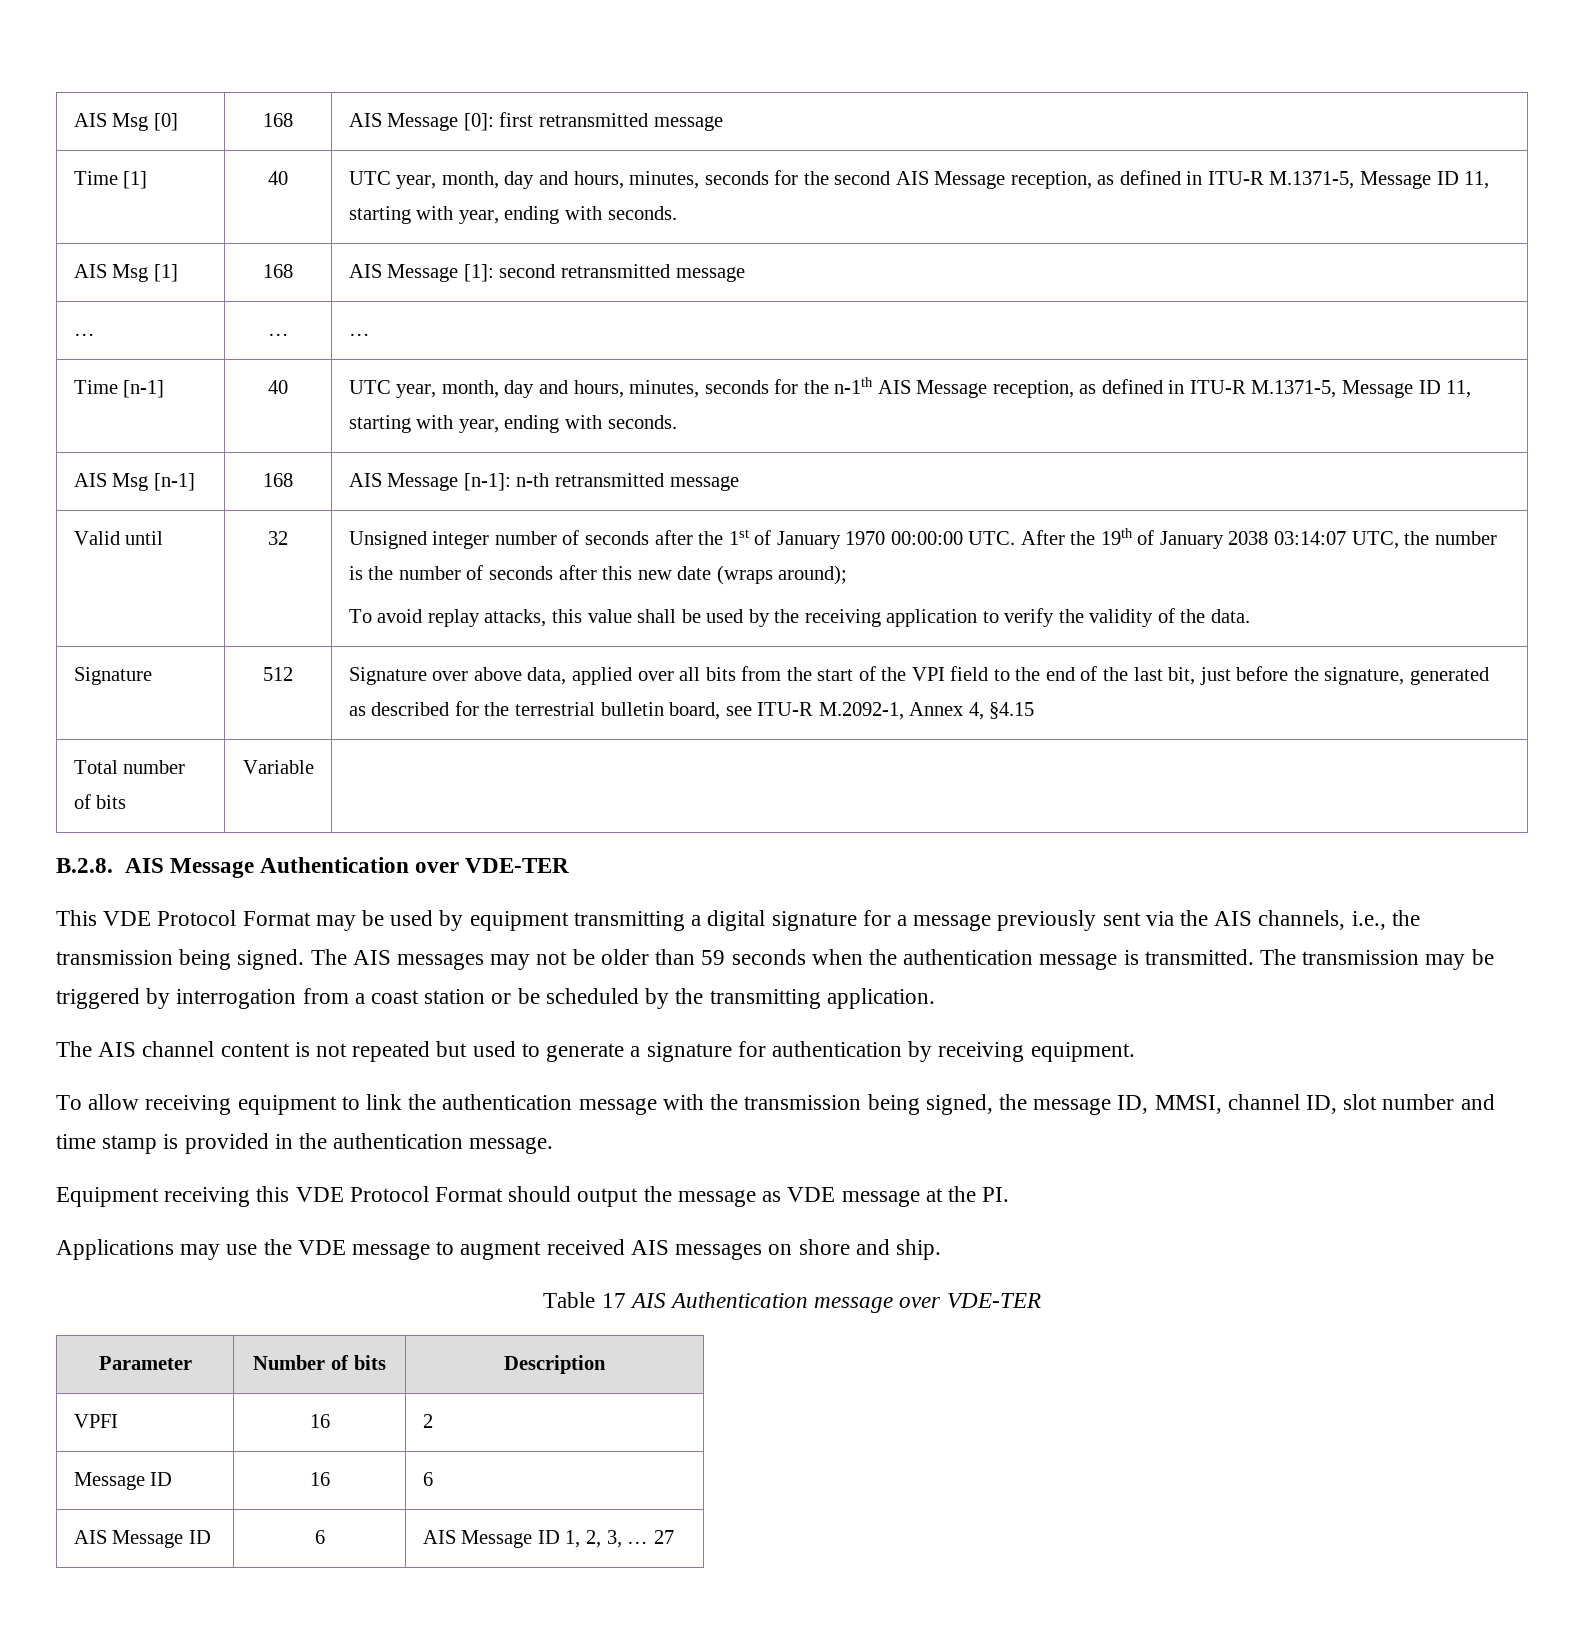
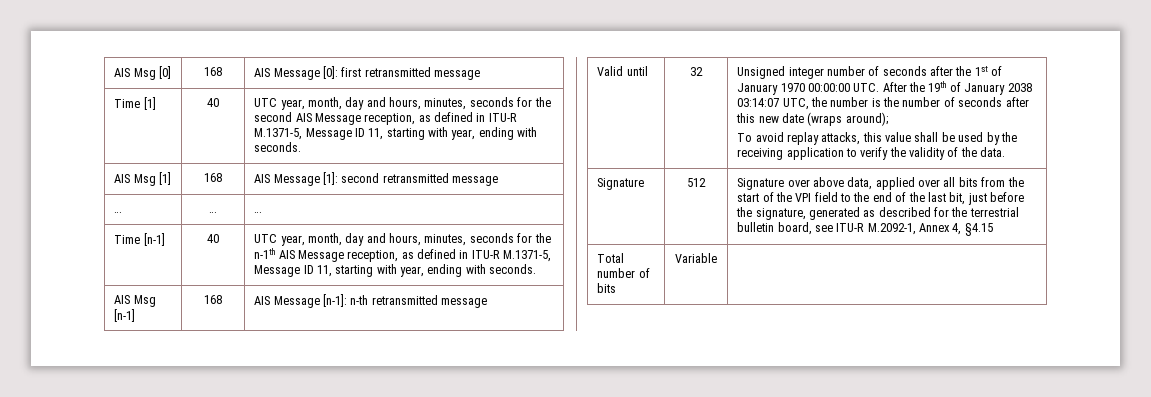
- B.2.8. AIS Message Authentication over VDE-TER
- This VDE Protocol Format may be used by equipment transmitting a digital signature for a message previously sent via the AIS channels, i.e., the transmission being signed. The AIS messages may not be older than 59 seconds when the authentication message is transmitted. The transmission may be triggered by interrogation from a coast station or be scheduled by the transmitting application.
- The AIS channel content is not repeated but used to generate a signature for authentication by receiving equipment.
- To allow receiving equipment to link the authentication message with the transmission being signed, the message ID, MMSI, channel ID, slot number and time stamp is provided in the authentication message.
- Equipment receiving this VDE Protocol Format should output the message as VDE message at the PI.
- Applications may use the VDE message to augment received AIS messages on shore and ship.
- Table 17 AIS Authentication message over VDE-TER
- Parameter | Number of bits | Description
- VPFI | 16 | 2
- Message ID | 16 | 6
- AIS Message ID | 6 | AIS Message ID 1, 2, 3, … 27

